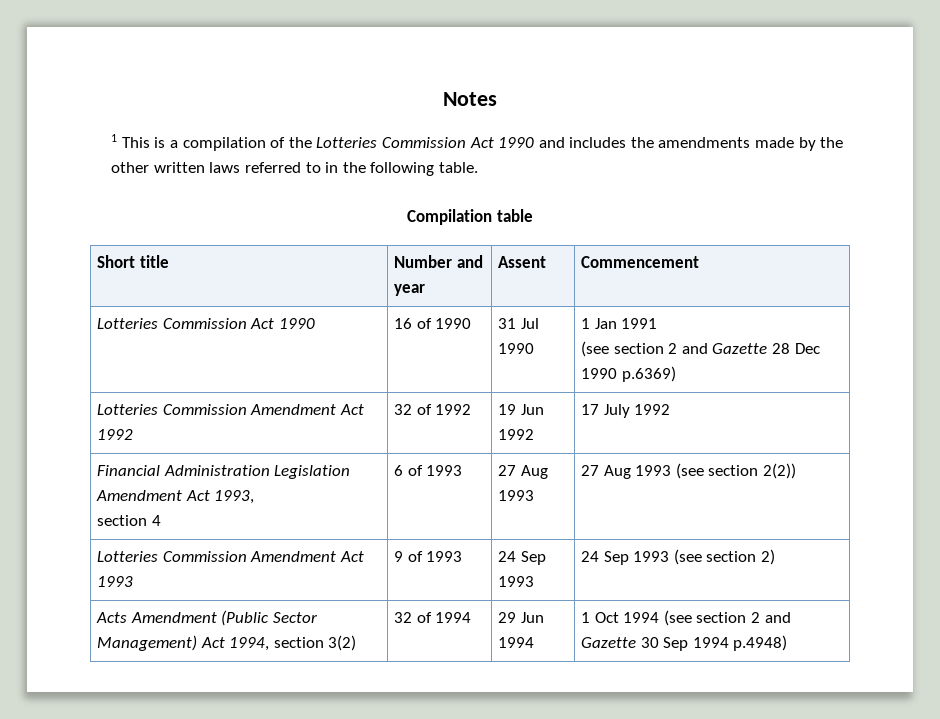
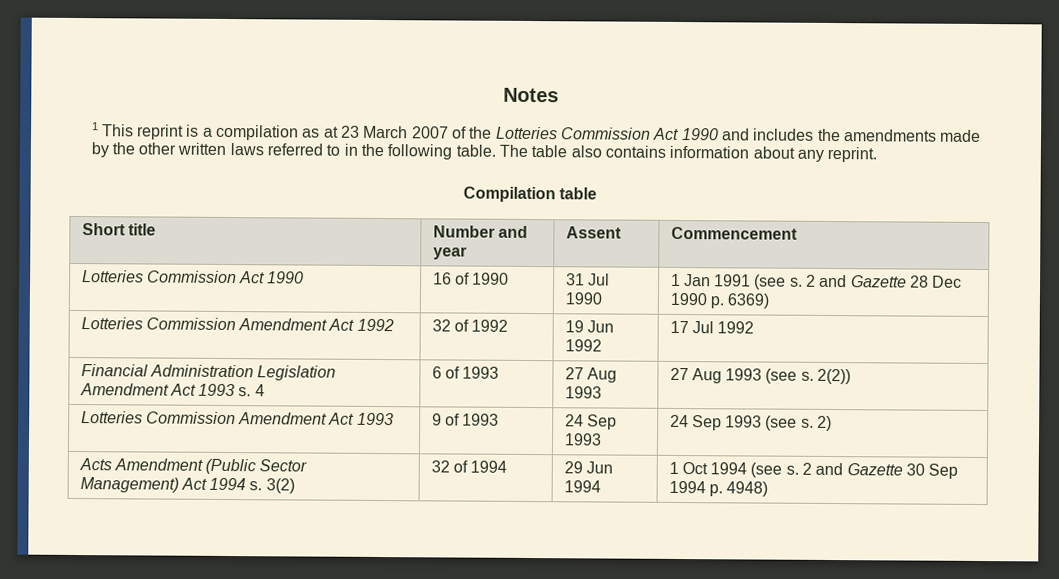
- 1 This is a compilation of the Lotteries Commission Act 1990 and includes the amendments made by the other written laws referred to in the following table.
+ 1 This reprint is a compilation as at 23 March 2007 of the Lotteries Commission Act 1990 and includes the amendments made by the other written laws referred to in the following table. The table also contains information about any reprint.
- Lotteries Commission Act 1990 | 16 of 1990 | 31 Jul 1990 | 1 Jan 1991
- (see section 2 and Gazette 28 Dec 1990 p.6369)
+ Lotteries Commission Act 1990 | 16 of 1990 | 31 Jul 1990 | 1 Jan 1991 (see s. 2 and Gazette 28 Dec 1990 p. 6369)
- Lotteries Commission Amendment Act 1992 | 32 of 1992 | 19 Jun 1992 | 17 July 1992
+ Lotteries Commission Amendment Act 1992 | 32 of 1992 | 19 Jun 1992 | 17 Jul 1992
- Financial Administration Legislation Amendment Act 1993,
- section 4 | 6 of 1993 | 27 Aug 1993 | 27 Aug 1993 (see section 2(2))
+ Financial Administration Legislation Amendment Act 1993 s. 4 | 6 of 1993 | 27 Aug 1993 | 27 Aug 1993 (see s. 2(2))
- Lotteries Commission Amendment Act 1993 | 9 of 1993 | 24 Sep 1993 | 24 Sep 1993 (see section 2)
+ Lotteries Commission Amendment Act 1993 | 9 of 1993 | 24 Sep 1993 | 24 Sep 1993 (see s. 2)
- Acts Amendment (Public Sector Management) Act 1994, section 3(2) | 32 of 1994 | 29 Jun 1994 | 1 Oct 1994 (see section 2 and Gazette 30 Sep 1994 p.4948)
+ Acts Amendment (Public Sector Management) Act 1994 s. 3(2) | 32 of 1994 | 29 Jun 1994 | 1 Oct 1994 (see s. 2 and Gazette 30 Sep 1994 p. 4948)

